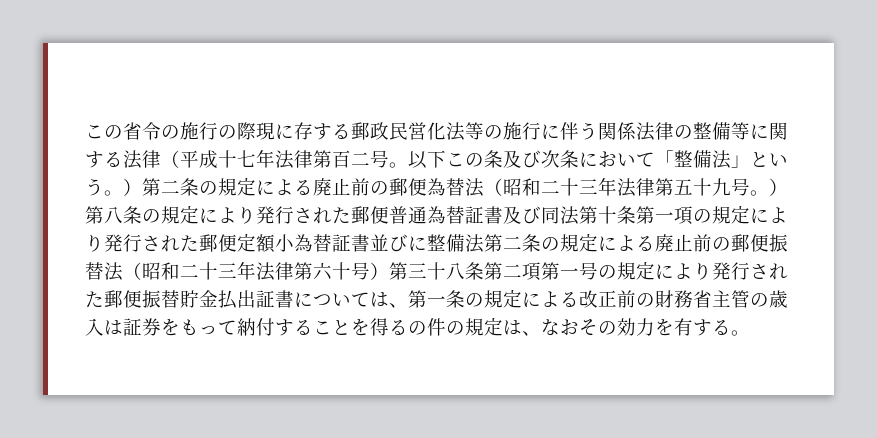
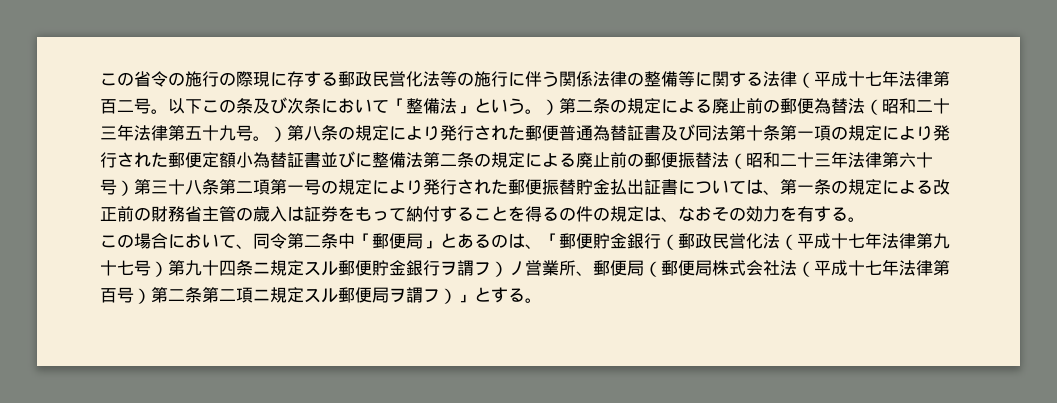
+ この場合において、同令第二条中「郵便局」とあるのは、「郵便貯金銀行（郵政民営化法（平成十七年法律第九十七号）第九十四条ニ規定スル郵便貯金銀行ヲ謂フ）ノ営業所、郵便局（郵便局株式会社法（平成十七年法律第百号）第二条第二項ニ規定スル郵便局ヲ謂フ）」とする。

